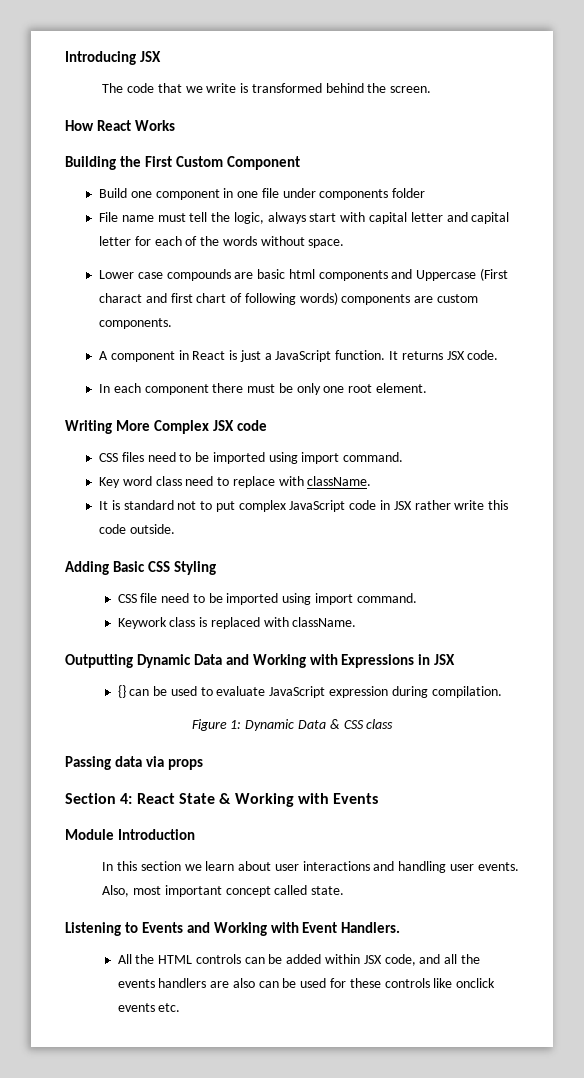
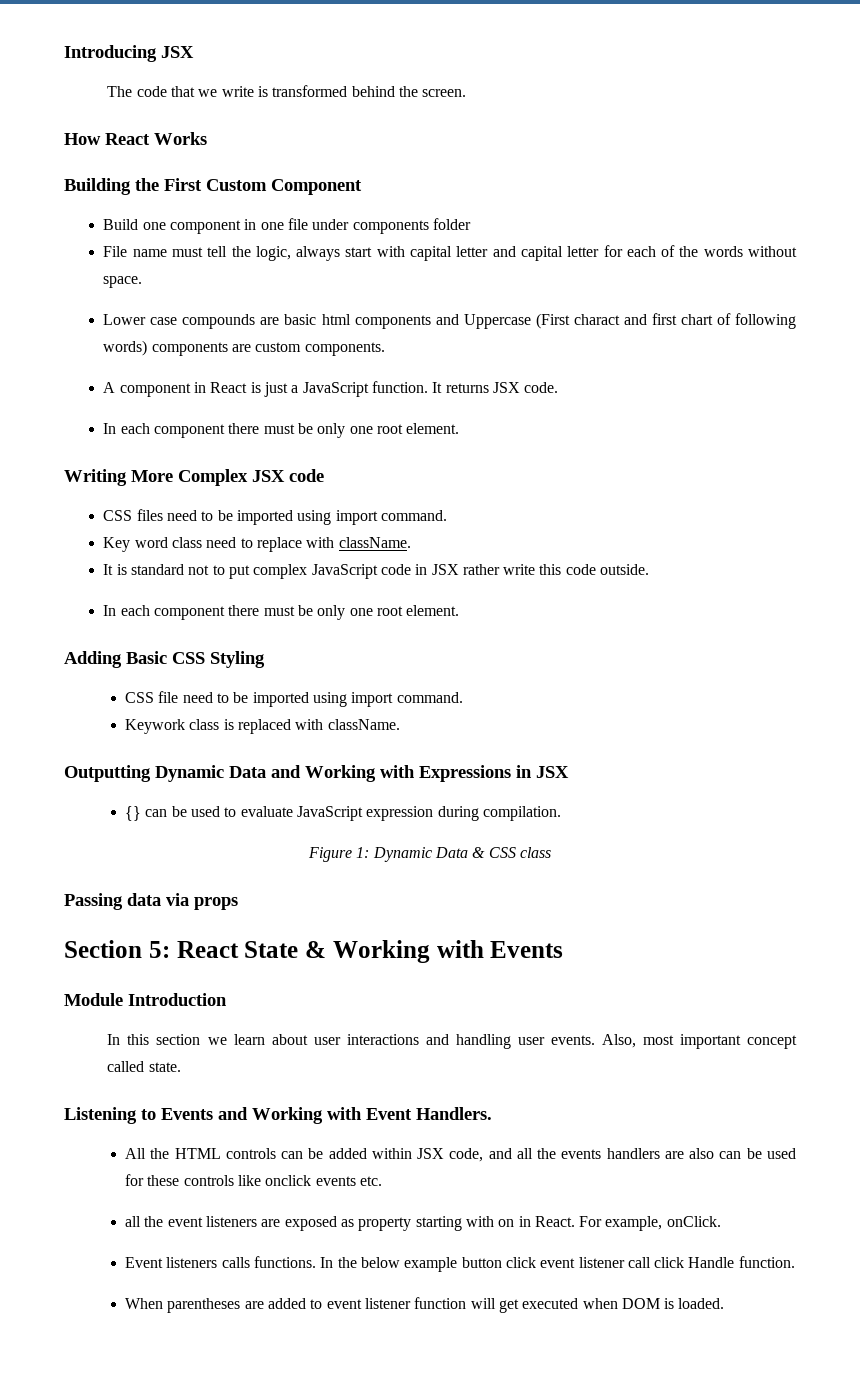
  It is standard not to put complex JavaScript code in JSX rather write this code outside.
+ In each component there must be only one root element.
- Section 4: React State & Working with Events
+ Section 5: React State & Working with Events
+ all the event listeners are exposed as property starting with on in React. For example, onClick.
+ Event listeners calls functions. In the below example button click event listener call click Handle function.
+ When parentheses are added to event listener function will get executed when DOM is loaded.

